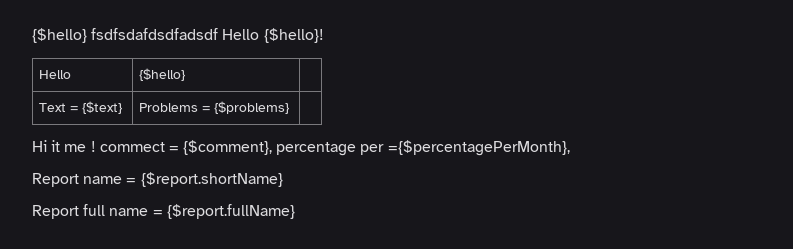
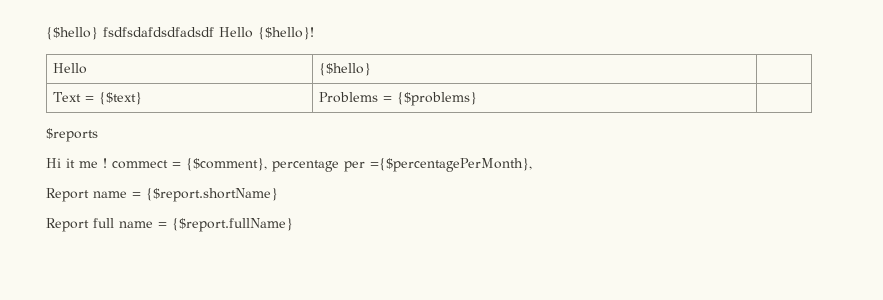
+ $reports

